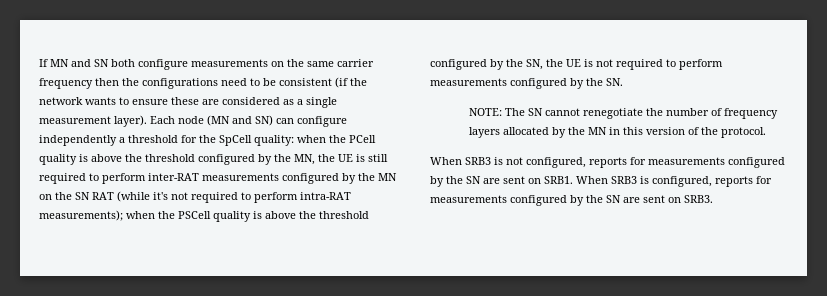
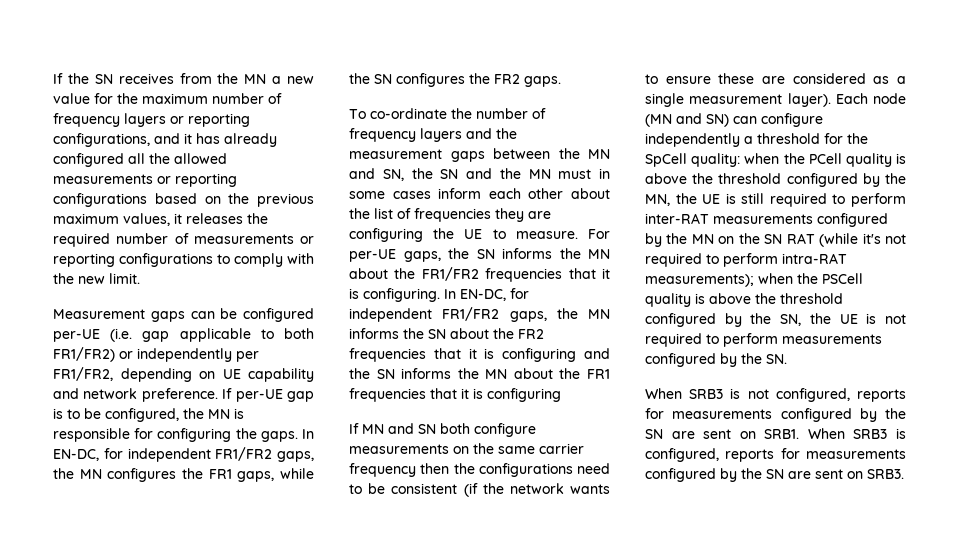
+ If the SN receives from the MN a new value for the maximum number of frequency layers or reporting configurations, and it has already configured all the allowed measurements or reporting configurations based on the previous maximum values, it releases the required number of measurements or reporting configurations to comply with the new limit.
+ Measurement gaps can be configured per-UE (i.e. gap applicable to both FR1/FR2) or independently per FR1/FR2, depending on UE capability and network preference. If per-UE gap is to be configured, the MN is responsible for configuring the gaps. In EN-DC, for independent FR1/FR2 gaps, the MN configures the FR1 gaps, while the SN configures the FR2 gaps.
+ To co-ordinate the number of frequency layers and the measurement gaps between the MN and SN, the SN and the MN must in some cases inform each other about the list of frequencies they are configuring the UE to measure. For per-UE gaps, the SN informs the MN about the FR1/FR2 frequencies that it is configuring. In EN-DC, for independent FR1/FR2 gaps, the MN informs the SN about the FR2 frequencies that it is configuring and the SN informs the MN about the FR1 frequencies that it is configuring
- NOTE: The SN cannot renegotiate the number of frequency layers allocated by the MN in this version of the protocol.

